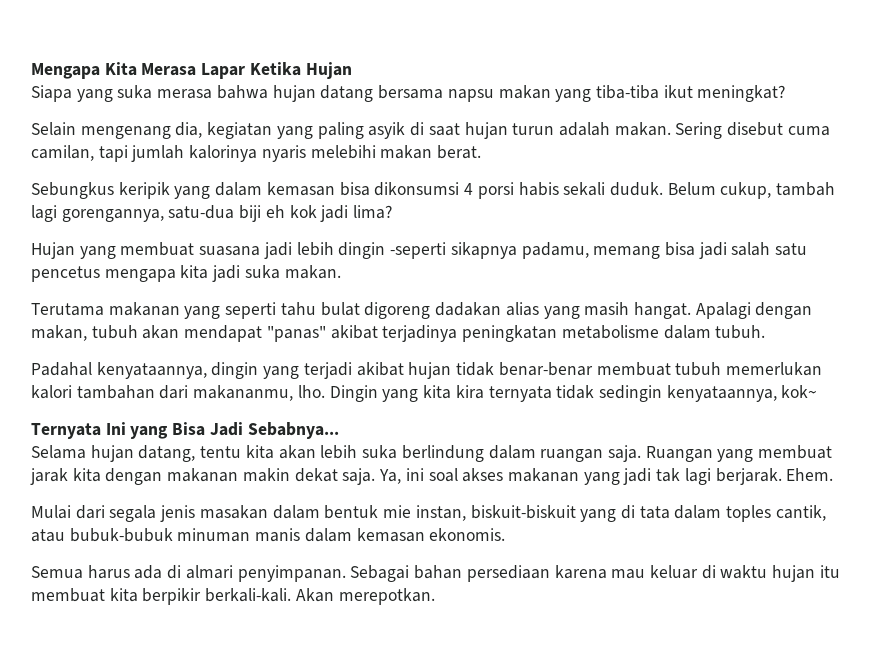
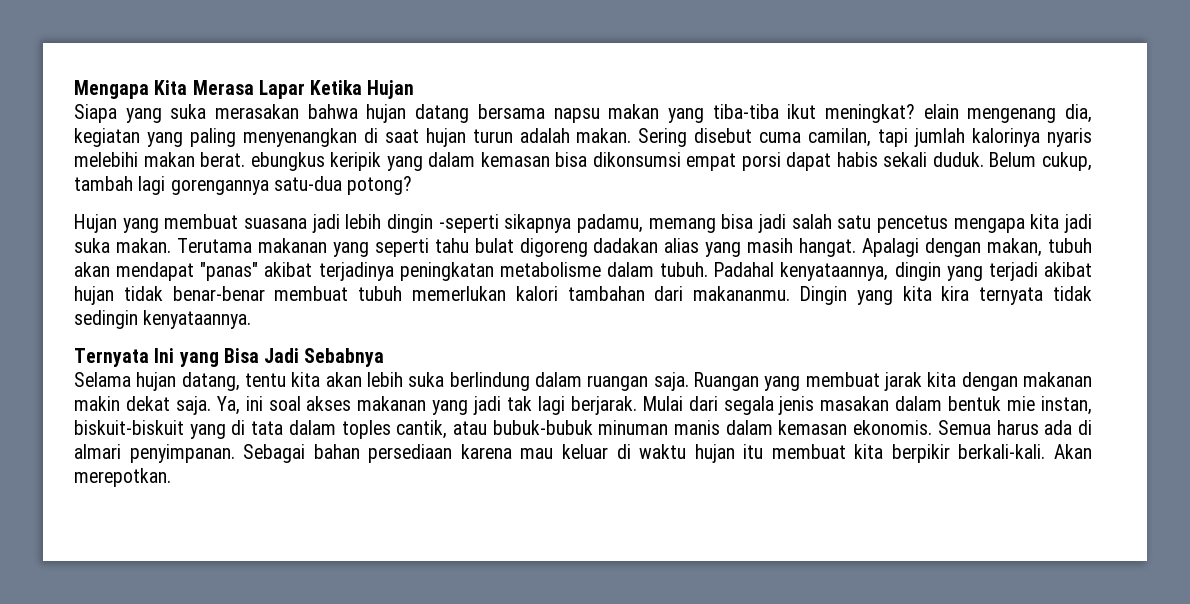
- Siapa yang suka merasa bahwa hujan datang bersama napsu makan yang tiba-tiba ikut meningkat?
- Selain mengenang dia, kegiatan yang paling asyik di saat hujan turun adalah makan.
+ Siapa yang suka merasakan bahwa hujan datang bersama napsu makan yang tiba-tiba ikut meningkat? elain mengenang dia, kegiatan yang paling menyenangkan di saat hujan turun adalah makan.
- Sering disebut cuma camilan, tapi jumlah kalorinya nyaris melebihi makan berat.
- Sebungkus keripik yang dalam kemasan bisa dikonsumsi 4 porsi habis sekali duduk.
+ Sering disebut cuma camilan, tapi jumlah kalorinya nyaris melebihi makan berat. ebungkus keripik yang dalam kemasan bisa dikonsumsi empat porsi dapat habis sekali duduk.
- Belum cukup, tambah lagi gorengannya, satu-dua biji eh kok jadi lima?
+ Belum cukup, tambah lagi gorengannya satu-dua potong?
- Hujan yang membuat suasana jadi lebih dingin -seperti sikapnya padamu, memang bisa jadi salah satu pencetus mengapa kita jadi suka makan.
- Terutama makanan yang seperti tahu bulat digoreng dadakan alias yang masih hangat.
+ Hujan yang membuat suasana jadi lebih dingin -seperti sikapnya padamu, memang bisa jadi salah satu pencetus mengapa kita jadi suka makan. Terutama makanan yang seperti tahu bulat digoreng dadakan alias yang masih hangat.
- Apalagi dengan makan, tubuh akan mendapat "panas" akibat terjadinya peningkatan metabolisme dalam tubuh.
- Padahal kenyataannya, dingin yang terjadi akibat hujan tidak benar-benar membuat tubuh memerlukan kalori tambahan dari makananmu, lho.
+ Apalagi dengan makan, tubuh akan mendapat "panas" akibat terjadinya peningkatan metabolisme dalam tubuh. Padahal kenyataannya, dingin yang terjadi akibat hujan tidak benar-benar membuat tubuh memerlukan kalori tambahan dari makananmu.
- Dingin yang kita kira ternyata tidak sedingin kenyataannya, kok~
+ Dingin yang kita kira ternyata tidak sedingin kenyataannya.
- Ternyata Ini yang Bisa Jadi Sebabnya...
+ Ternyata Ini yang Bisa Jadi Sebabnya
- Ya, ini soal akses makanan yang jadi tak lagi berjarak. Ehem.
- Mulai dari segala jenis masakan dalam bentuk mie instan, biskuit-biskuit yang di tata dalam toples cantik, atau bubuk-bubuk minuman manis dalam kemasan ekonomis.
- Semua harus ada di almari penyimpanan.
+ Ya, ini soal akses makanan yang jadi tak lagi berjarak. Mulai dari segala jenis masakan dalam bentuk mie instan, biskuit-biskuit yang di tata dalam toples cantik, atau bubuk-bubuk minuman manis dalam kemasan ekonomis. Semua harus ada di almari penyimpanan.

